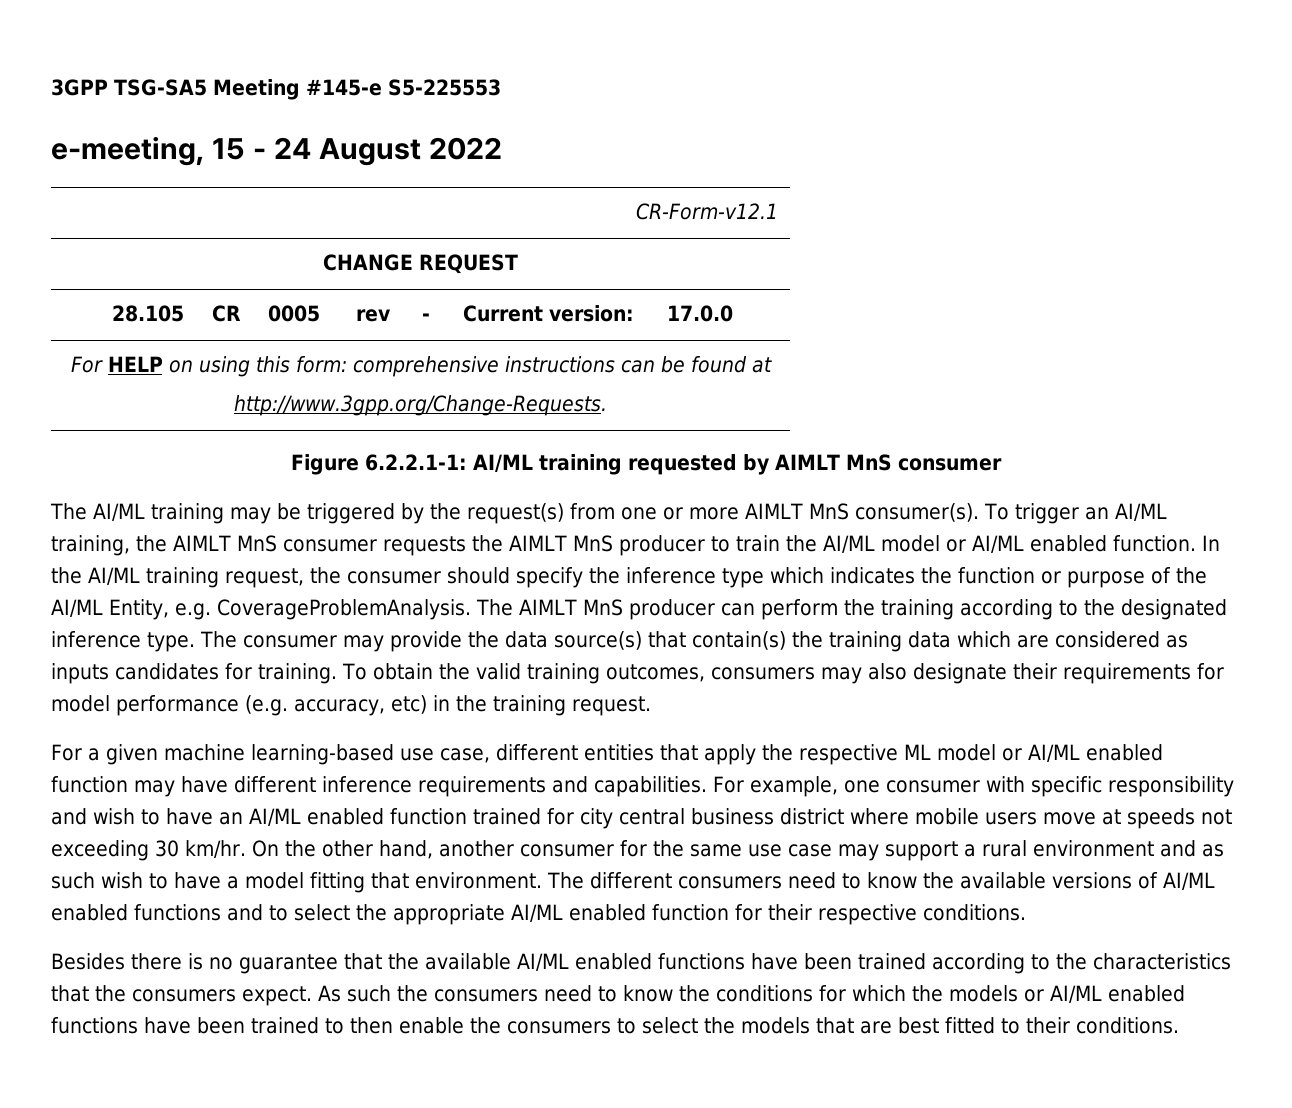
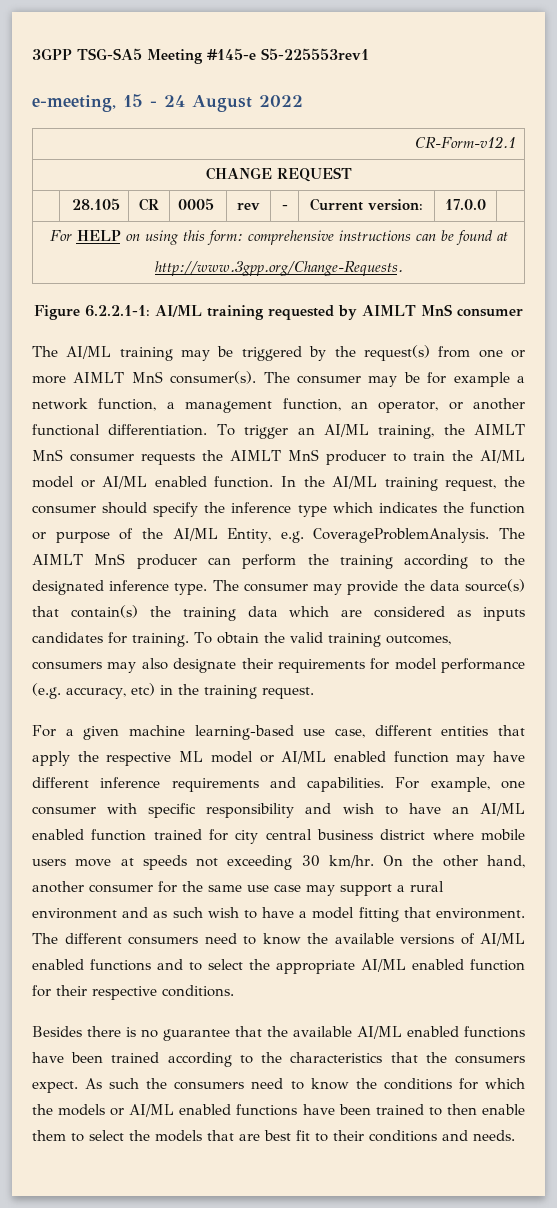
- 3GPP TSG-SA5 Meeting #145-e S5-225553
+ 3GPP TSG-SA5 Meeting #145-e S5-225553rev1
+ The consumer may be for example a network function, a management function, an operator, or another functional differentiation.
- As such the consumers need to know the conditions for which the models or AI/ML enabled functions have been trained to then enable the consumers to select the models that are best fitted to their conditions.
+ As such the consumers need to know the conditions for which the models or AI/ML enabled functions have been trained to then enable them to select the models that are best fit to their conditions and needs.

